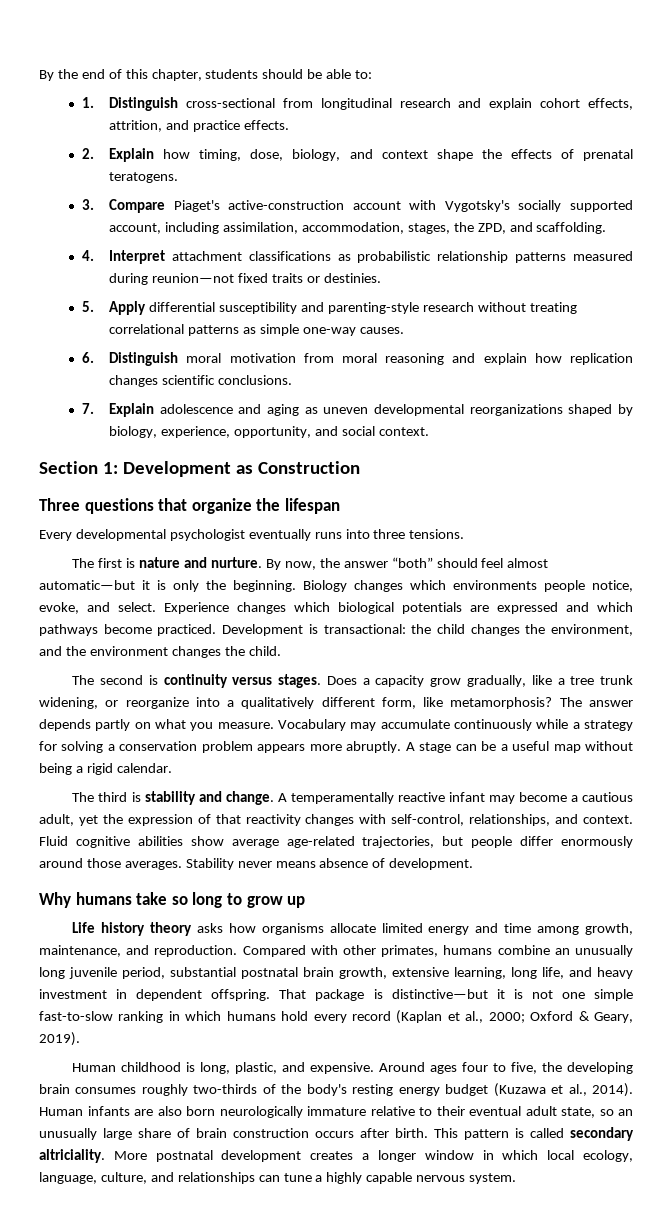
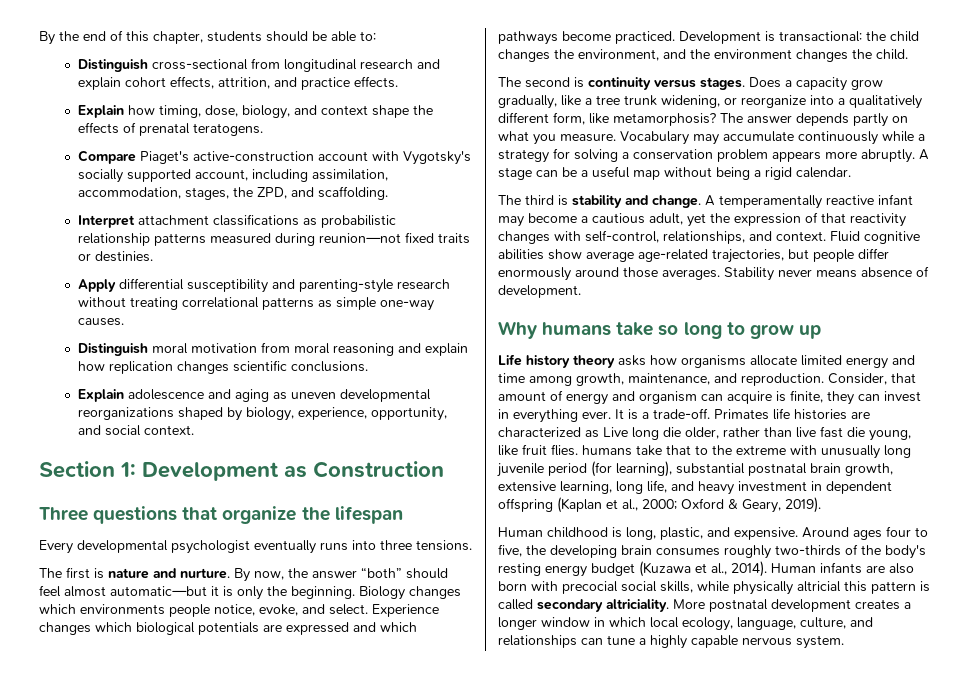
- 1. Distinguish cross-sectional from longitudinal research and explain cohort effects, attrition, and practice effects.
+ Distinguish cross-sectional from longitudinal research and explain cohort effects, attrition, and practice effects.
- 2. Explain how timing, dose, biology, and context shape the effects of prenatal teratogens.
+ Explain how timing, dose, biology, and context shape the effects of prenatal teratogens.
- 3. Compare Piaget's active-construction account with Vygotsky's socially supported account, including assimilation, accommodation, stages, the ZPD, and scaffolding.
+ Compare Piaget's active-construction account with Vygotsky's socially supported account, including assimilation, accommodation, stages, the ZPD, and scaffolding.
- 4. Interpret attachment classifications as probabilistic relationship patterns measured during reunion—not fixed traits or destinies.
+ Interpret attachment classifications as probabilistic relationship patterns measured during reunion—not fixed traits or destinies.
- 5. Apply differential susceptibility and parenting-style research without treating correlational patterns as simple one-way causes.
+ Apply differential susceptibility and parenting-style research without treating correlational patterns as simple one-way causes.
- 6. Distinguish moral motivation from moral reasoning and explain how replication changes scientific conclusions.
+ Distinguish moral motivation from moral reasoning and explain how replication changes scientific conclusions.
- 7. Explain adolescence and aging as uneven developmental reorganizations shaped by biology, experience, opportunity, and social context.
+ Explain adolescence and aging as uneven developmental reorganizations shaped by biology, experience, opportunity, and social context.
- Compared with other primates, humans combine an unusually long juvenile period, substantial postnatal brain growth, extensive learning, long life, and heavy investment in dependent offspring. That package is distinctive—but it is not one simple fast-to-slow ranking in which humans hold every record (Kaplan et al., 2000; Oxford & Geary, 2019).
+ Consider, that amount of energy and organism can acquire is finite, they can invest in everything ever. It is a trade-off. Primates life histories are characterized as Live long die older, rather than live fast die young, like fruit flies. humans take that to the extreme with unusually long juvenile period (for learning), substantial postnatal brain growth, extensive learning, long life, and heavy investment in dependent offspring (Kaplan et al., 2000; Oxford & Geary, 2019).
- Human infants are also born neurologically immature relative to their eventual adult state, so an unusually large share of brain construction occurs after birth. This pattern is called secondary altriciality.
+ Human infants are also born with precocial social skills, while physically altricial this pattern is called secondary altriciality.

